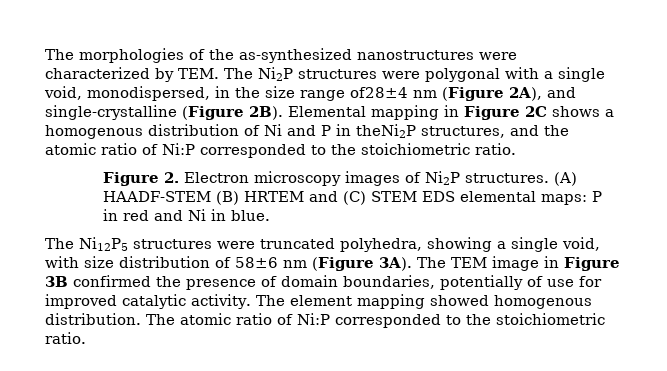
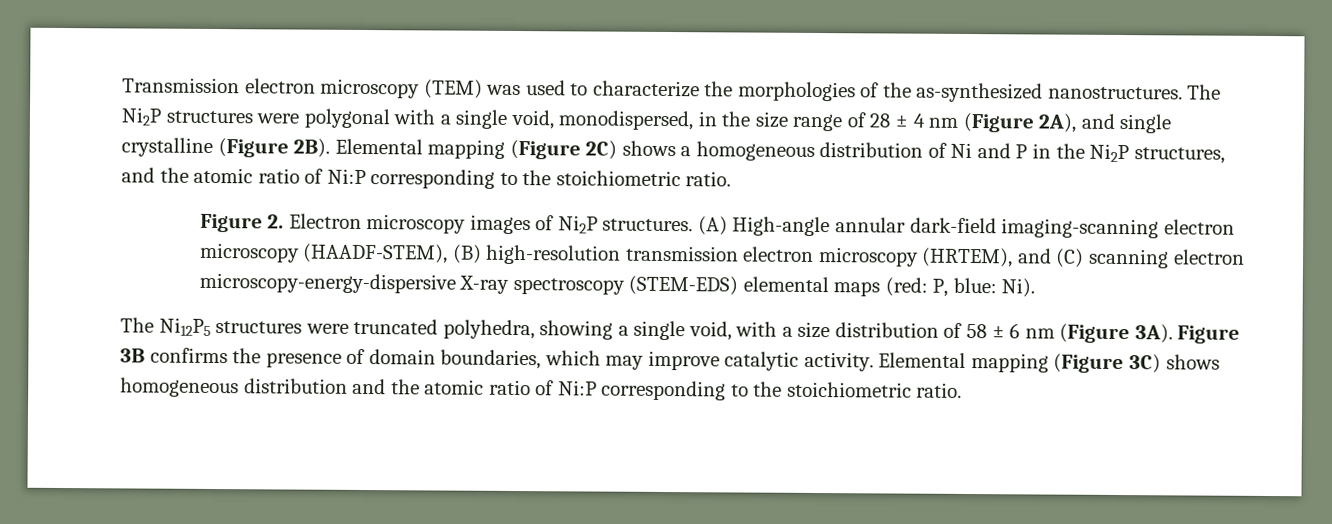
- The morphologies of the as-synthesized nanostructures were characterized by TEM. The Ni2P structures were polygonal with a single void, monodispersed, in the size range of28±4 nm (Figure 2A), and single-crystalline (Figure 2B).
+ Transmission electron microscopy (TEM) was used to characterize the morphologies of the as-synthesized nanostructures. The Ni2P structures were polygonal with a single void, monodispersed, in the size range of 28 ± 4 nm (Figure 2A), and single crystalline (Figure 2B).
- Elemental mapping in Figure 2C shows a homogenous distribution of Ni and P in theNi2P structures, and the atomic ratio of Ni:P corresponded to the stoichiometric ratio.
+ Elemental mapping (Figure 2C) shows a homogeneous distribution of Ni and P in the Ni2P structures, and the atomic ratio of Ni:P corresponding to the stoichiometric ratio.
- (A) HAADF-STEM (B) HRTEM and (C) STEM EDS elemental maps: P in red and Ni in blue.
+ (A) High-angle annular dark-field imaging-scanning electron microscopy (HAADF-STEM), (B) high-resolution transmission electron microscopy (HRTEM), and (C) scanning electron microscopy-energy-dispersive X-ray spectroscopy (STEM-EDS) elemental maps (red: P, blue: Ni).
- The Ni12P5 structures were truncated polyhedra, showing a single void, with size distribution of 58±6 nm (Figure 3A). The TEM image in Figure 3B confirmed the presence of domain boundaries, potentially of use for improved catalytic activity. The element mapping showed homogenous distribution. The atomic ratio of Ni:P corresponded to the stoichiometric ratio.
+ The Ni12P5 structures were truncated polyhedra, showing a single void, with a size distribution of 58 ± 6 nm (Figure 3A). Figure 3B confirms the presence of domain boundaries, which may improve catalytic activity. Elemental mapping (Figure 3C) shows homogeneous distribution and the atomic ratio of Ni:P corresponding to the stoichiometric ratio.

